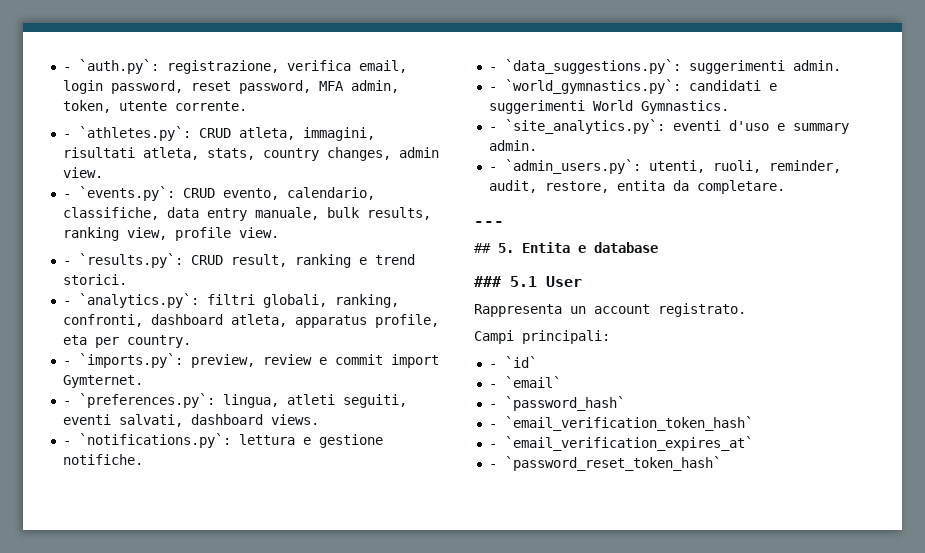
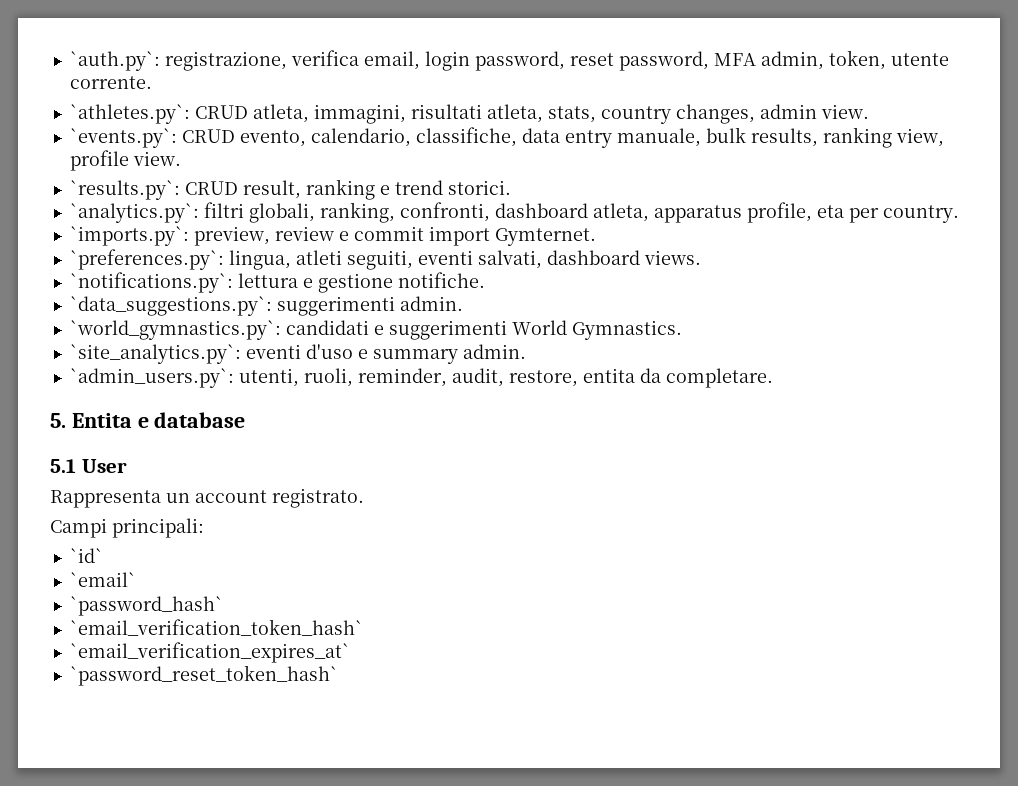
- - `auth.py`: registrazione, verifica email, login password, reset password, MFA admin, token, utente corrente.
+ `auth.py`: registrazione, verifica email, login password, reset password, MFA admin, token, utente corrente.
- - `athletes.py`: CRUD atleta, immagini, risultati atleta, stats, country changes, admin view.
+ `athletes.py`: CRUD atleta, immagini, risultati atleta, stats, country changes, admin view.
- - `events.py`: CRUD evento, calendario, classifiche, data entry manuale, bulk results, ranking view, profile view.
+ `events.py`: CRUD evento, calendario, classifiche, data entry manuale, bulk results, ranking view, profile view.
- - `results.py`: CRUD result, ranking e trend storici.
+ `results.py`: CRUD result, ranking e trend storici.
- - `analytics.py`: filtri globali, ranking, confronti, dashboard atleta, apparatus profile, eta per country.
+ `analytics.py`: filtri globali, ranking, confronti, dashboard atleta, apparatus profile, eta per country.
- - `imports.py`: preview, review e commit import Gymternet.
+ `imports.py`: preview, review e commit import Gymternet.
- - `preferences.py`: lingua, atleti seguiti, eventi salvati, dashboard views.
+ `preferences.py`: lingua, atleti seguiti, eventi salvati, dashboard views.
- - `notifications.py`: lettura e gestione notifiche.
+ `notifications.py`: lettura e gestione notifiche.
- - `data_suggestions.py`: suggerimenti admin.
+ `data_suggestions.py`: suggerimenti admin.
- - `world_gymnastics.py`: candidati e suggerimenti World Gymnastics.
+ `world_gymnastics.py`: candidati e suggerimenti World Gymnastics.
- - `site_analytics.py`: eventi d'uso e summary admin.
+ `site_analytics.py`: eventi d'uso e summary admin.
- - `admin_users.py`: utenti, ruoli, reminder, audit, restore, entita da completare.
+ `admin_users.py`: utenti, ruoli, reminder, audit, restore, entita da completare.
- ---
- ## 5. Entita e database
+ 5. Entita e database
- ### 5.1 User
+ 5.1 User
- - `id`
+ `id`
- - `email`
+ `email`
- - `password_hash`
+ `password_hash`
- - `email_verification_token_hash`
+ `email_verification_token_hash`
- - `email_verification_expires_at`
+ `email_verification_expires_at`
- - `password_reset_token_hash`
+ `password_reset_token_hash`

